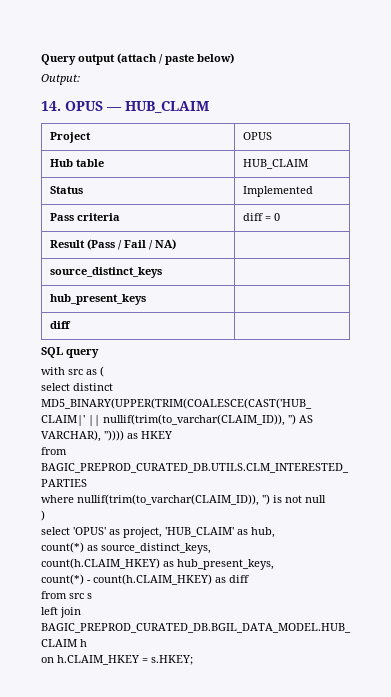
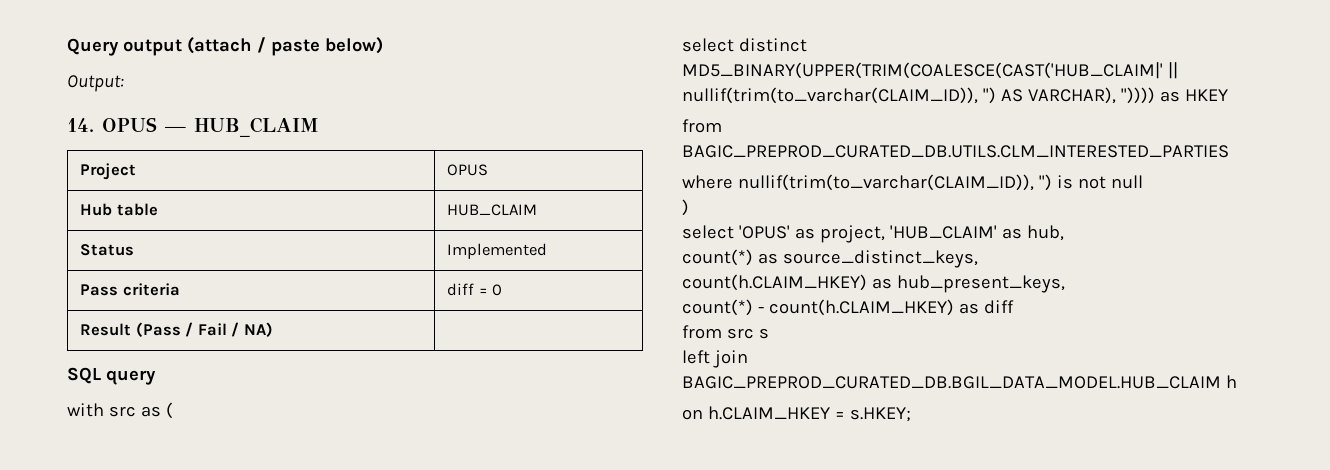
- source_distinct_keys |
- hub_present_keys |
- diff |

